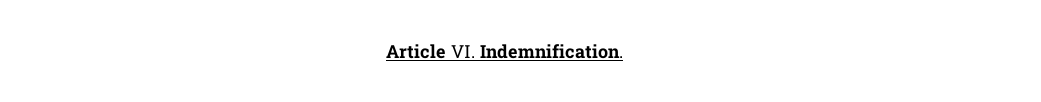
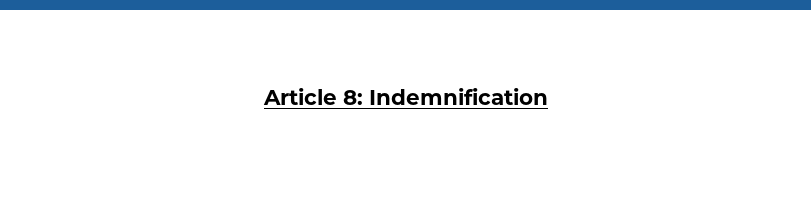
- Article VI. Indemnification.
+ Article 8: Indemnification

